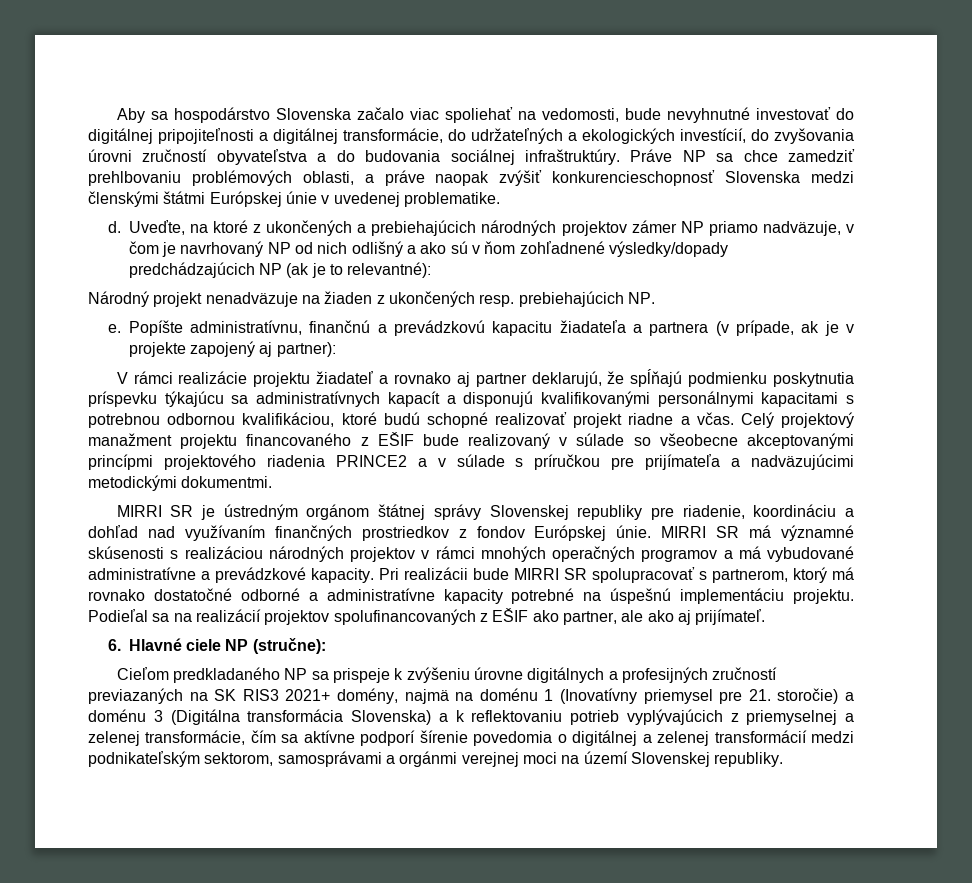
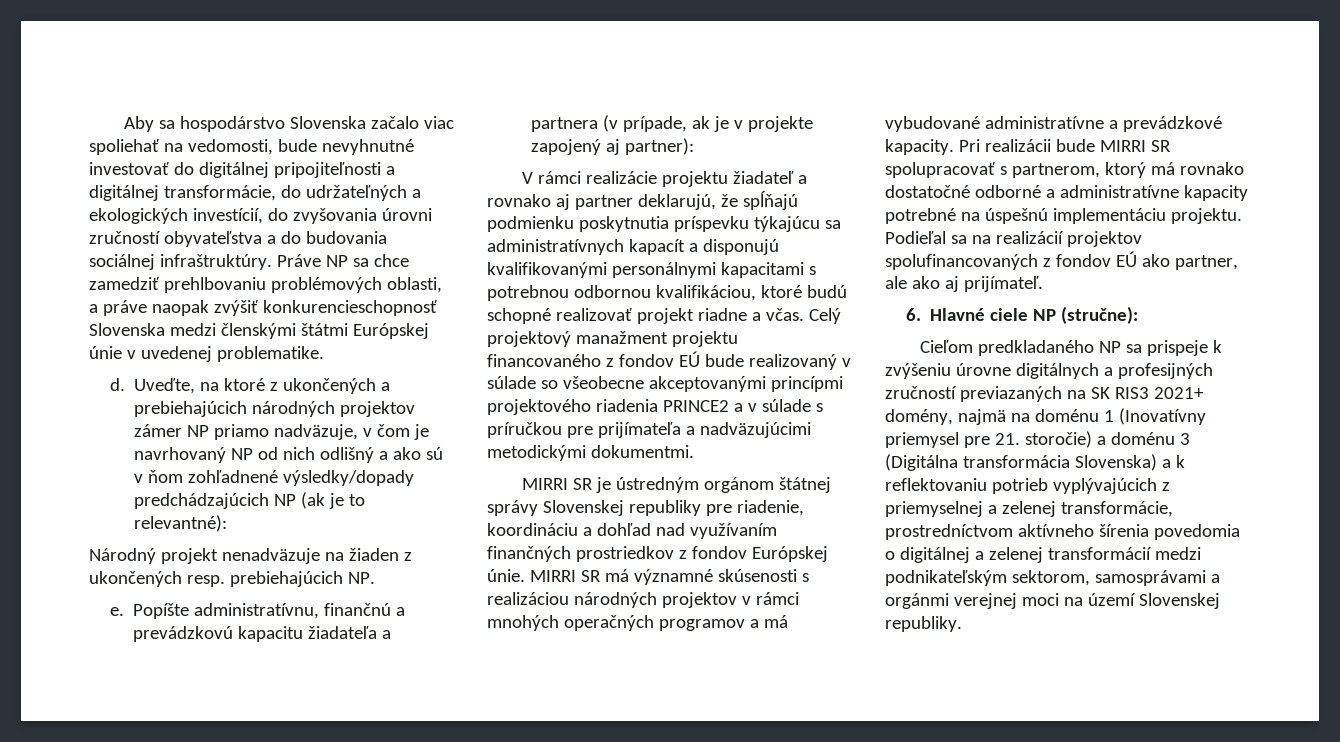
- Celý projektový manažment projektu financovaného z EŠIF bude realizovaný v súlade so všeobecne akceptovanými princípmi projektového riadenia PRINCE2 a v súlade s príručkou pre prijímateľa a nadväzujúcimi metodickými dokumentmi.
+ Celý projektový manažment projektu financovaného z fondov EÚ bude realizovaný v súlade so všeobecne akceptovanými princípmi projektového riadenia PRINCE2 a v súlade s príručkou pre prijímateľa a nadväzujúcimi metodickými dokumentmi.
- Podieľal sa na realizácií projektov spolufinancovaných z EŠIF ako partner, ale ako aj prijímateľ.
+ Podieľal sa na realizácií projektov spolufinancovaných z fondov EÚ ako partner, ale ako aj prijímateľ.
- Cieľom predkladaného NP sa prispeje k zvýšeniu úrovne digitálnych a profesijných zručností previazaných na SK RIS3 2021+ domény, najmä na doménu 1 (Inovatívny priemysel pre 21. storočie) a doménu 3 (Digitálna transformácia Slovenska) a k reflektovaniu potrieb vyplývajúcich z priemyselnej a zelenej transformácie, čím sa aktívne podporí šírenie povedomia o digitálnej a zelenej transformácií medzi podnikateľským sektorom, samosprávami a orgánmi verejnej moci na území Slovenskej republiky.
+ Cieľom predkladaného NP sa prispeje k zvýšeniu úrovne digitálnych a profesijných zručností previazaných na SK RIS3 2021+ domény, najmä na doménu 1 (Inovatívny priemysel pre 21. storočie) a doménu 3 (Digitálna transformácia Slovenska) a k reflektovaniu potrieb vyplývajúcich z priemyselnej a zelenej transformácie, prostredníctvom aktívneho šírenia povedomia o digitálnej a zelenej transformácií medzi podnikateľským sektorom, samosprávami a orgánmi verejnej moci na území Slovenskej republiky.

